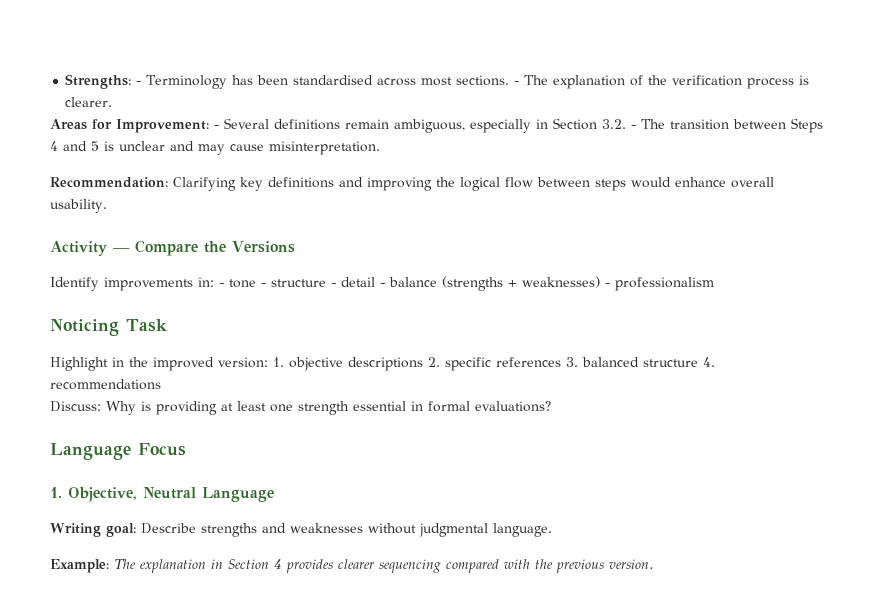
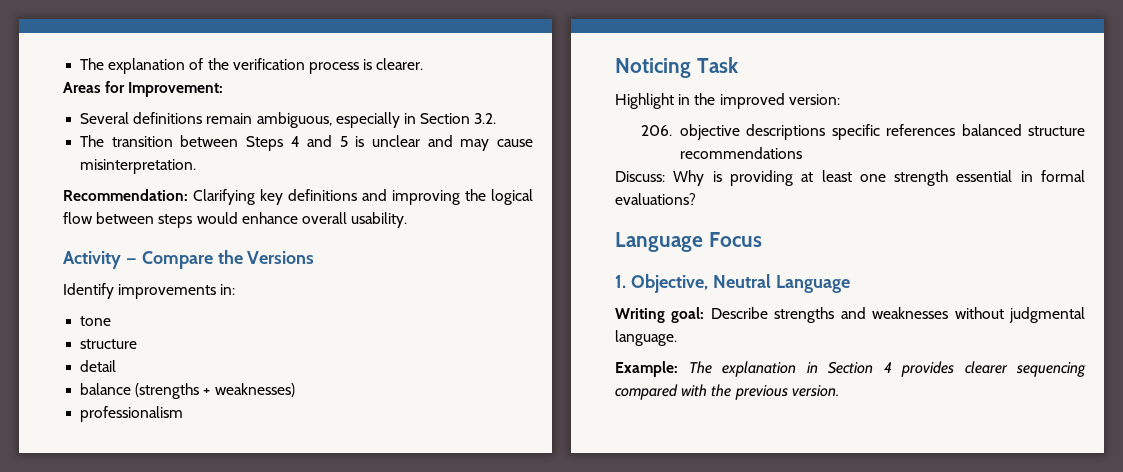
- Strengths: - Terminology has been standardised across most sections. - The explanation of the verification process is clearer.
+ The explanation of the verification process is clearer.
- Areas for Improvement: - Several definitions remain ambiguous, especially in Section 3.2. - The transition between Steps 4 and 5 is unclear and may cause misinterpretation.
+ Areas for Improvement:
+ Several definitions remain ambiguous, especially in Section 3.2.
+ The transition between Steps 4 and 5 is unclear and may cause misinterpretation.
- Identify improvements in: - tone - structure - detail - balance (strengths + weaknesses) - professionalism
+ Identify improvements in:
+ tone
+ structure
+ detail
+ balance (strengths + weaknesses)
+ professionalism
- Highlight in the improved version: 1. objective descriptions 2. specific references 3. balanced structure 4. recommendations
+ Highlight in the improved version:
+ 206. objective descriptions specific references balanced structure recommendations

